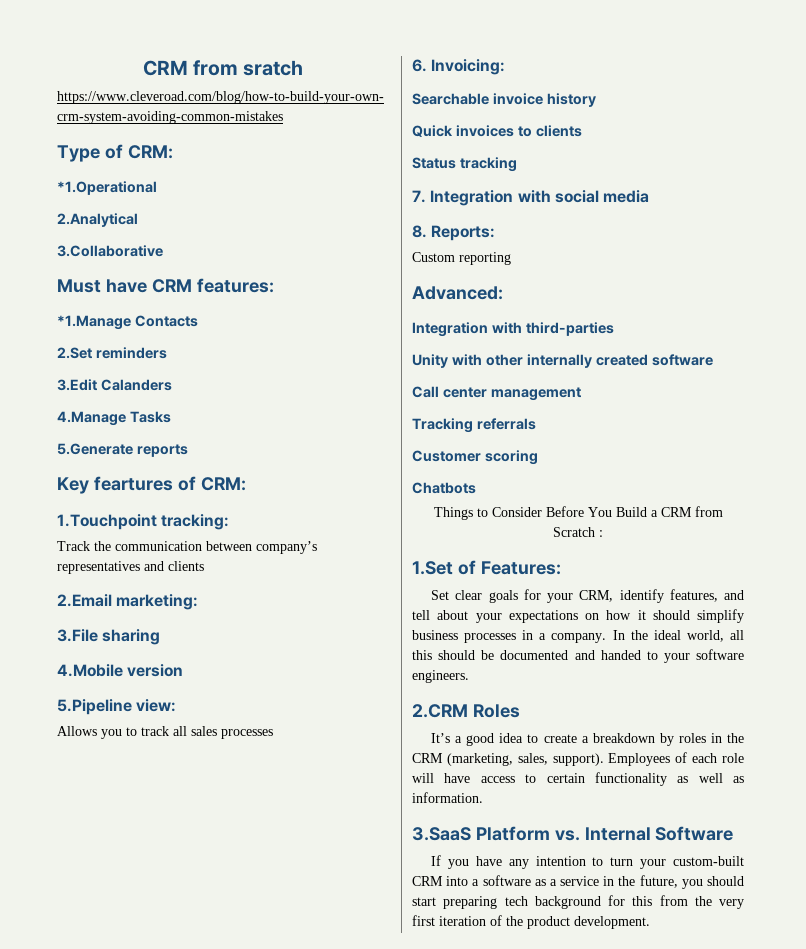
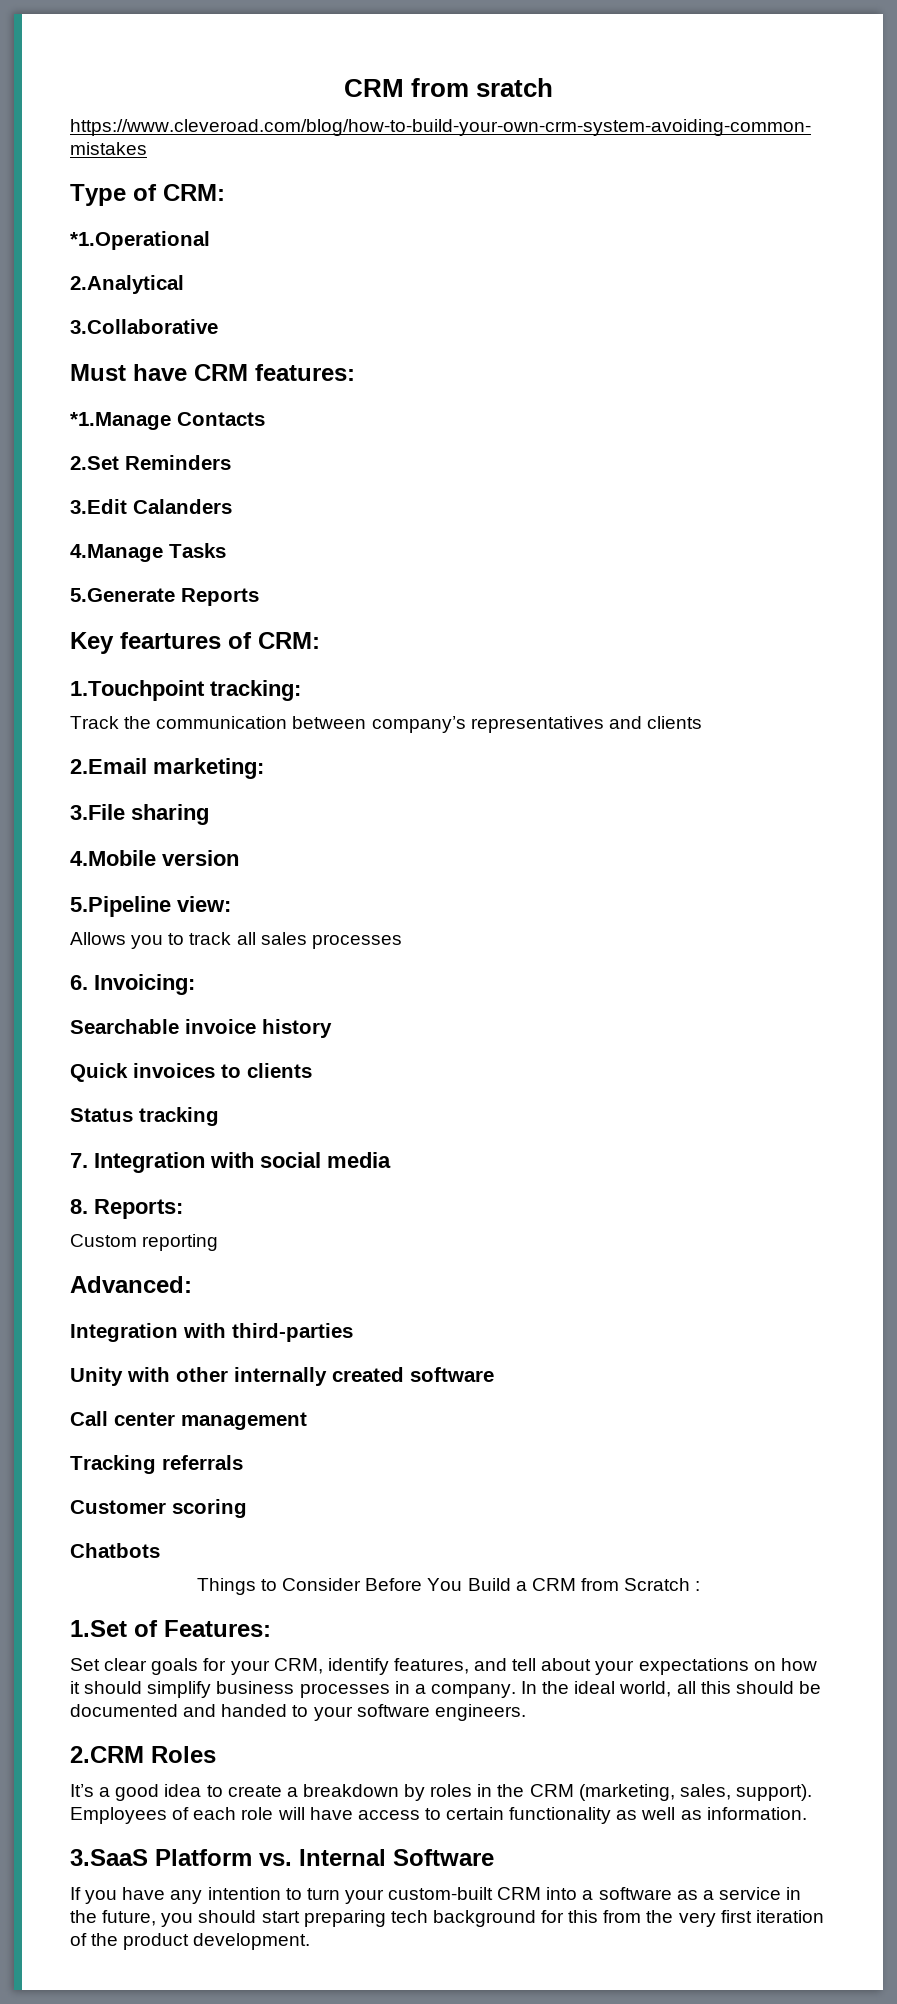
- 2.Set reminders
+ 2.Set Reminders
- 5.Generate reports
+ 5.Generate Reports

